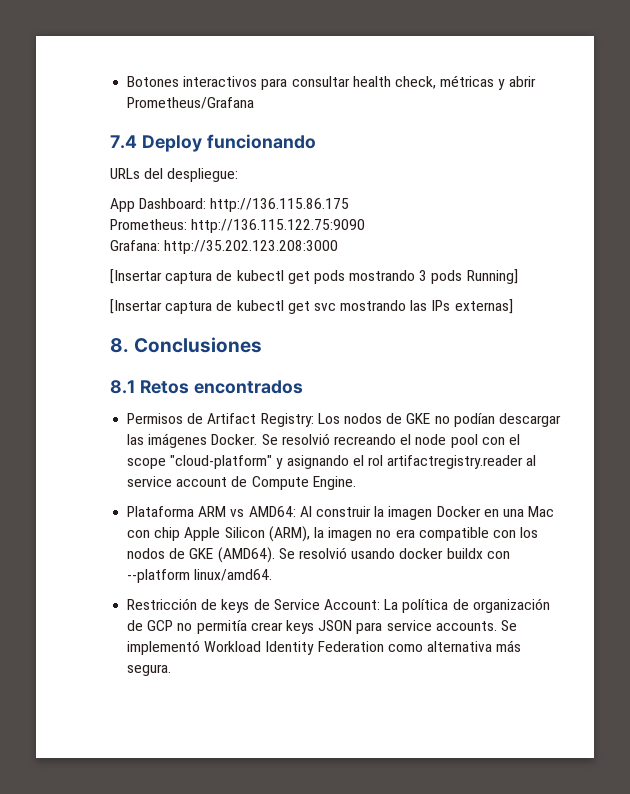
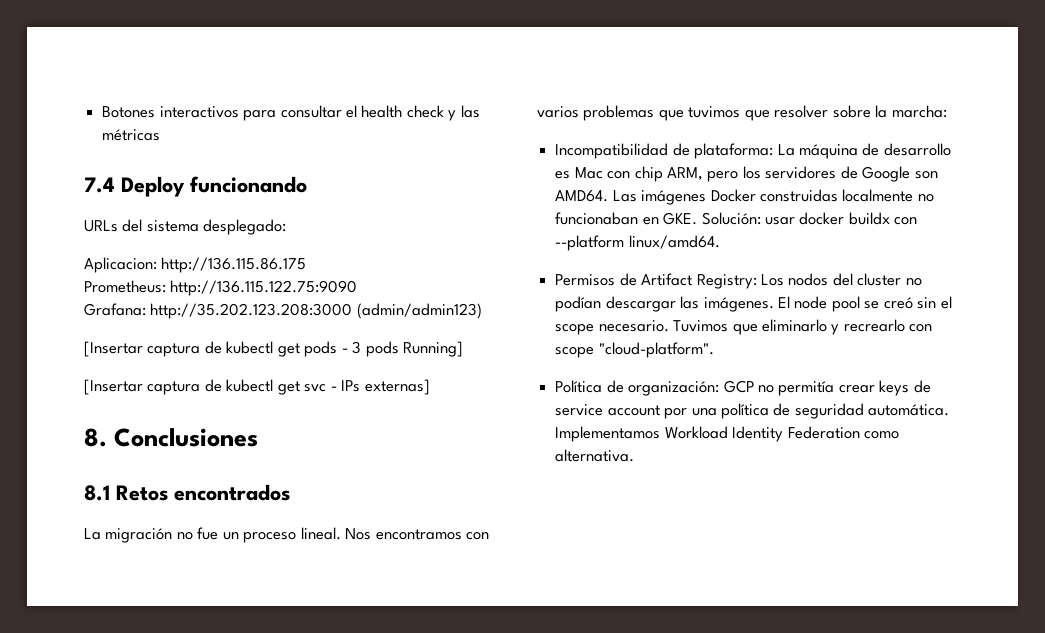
- Botones interactivos para consultar health check, métricas y abrir Prometheus/Grafana
+ Botones interactivos para consultar el health check y las métricas
- URLs del despliegue:
- App Dashboard: http://136.115.86.175
+ URLs del sistema desplegado:
+ Aplicacion: http://136.115.86.175
- Grafana: http://35.202.123.208:3000
+ Grafana: http://35.202.123.208:3000 (admin/admin123)
- [Insertar captura de kubectl get pods mostrando 3 pods Running]
+ [Insertar captura de kubectl get pods - 3 pods Running]
- [Insertar captura de kubectl get svc mostrando las IPs externas]
+ [Insertar captura de kubectl get svc - IPs externas]
+ La migración no fue un proceso lineal. Nos encontramos con varios problemas que tuvimos que resolver sobre la marcha:
+ Incompatibilidad de plataforma: La máquina de desarrollo es Mac con chip ARM, pero los servidores de Google son AMD64. Las imágenes Docker construidas localmente no funcionaban en GKE. Solución: usar docker buildx con --platform linux/amd64.
- Permisos de Artifact Registry: Los nodos de GKE no podían descargar las imágenes Docker. Se resolvió recreando el node pool con el scope "cloud-platform" y asignando el rol artifactregistry.reader al service account de Compute Engine.
- Plataforma ARM vs AMD64: Al construir la imagen Docker en una Mac con chip Apple Silicon (ARM), la imagen no era compatible con los nodos de GKE (AMD64). Se resolvió usando docker buildx con --platform linux/amd64.
- Restricción de keys de Service Account: La política de organización de GCP no permitía crear keys JSON para service accounts. Se implementó Workload Identity Federation como alternativa más segura.
+ Permisos de Artifact Registry: Los nodos del cluster no podían descargar las imágenes. El node pool se creó sin el scope necesario. Tuvimos que eliminarlo y recrearlo con scope "cloud-platform".
+ Política de organización: GCP no permitía crear keys de service account por una política de seguridad automática. Implementamos Workload Identity Federation como alternativa.

